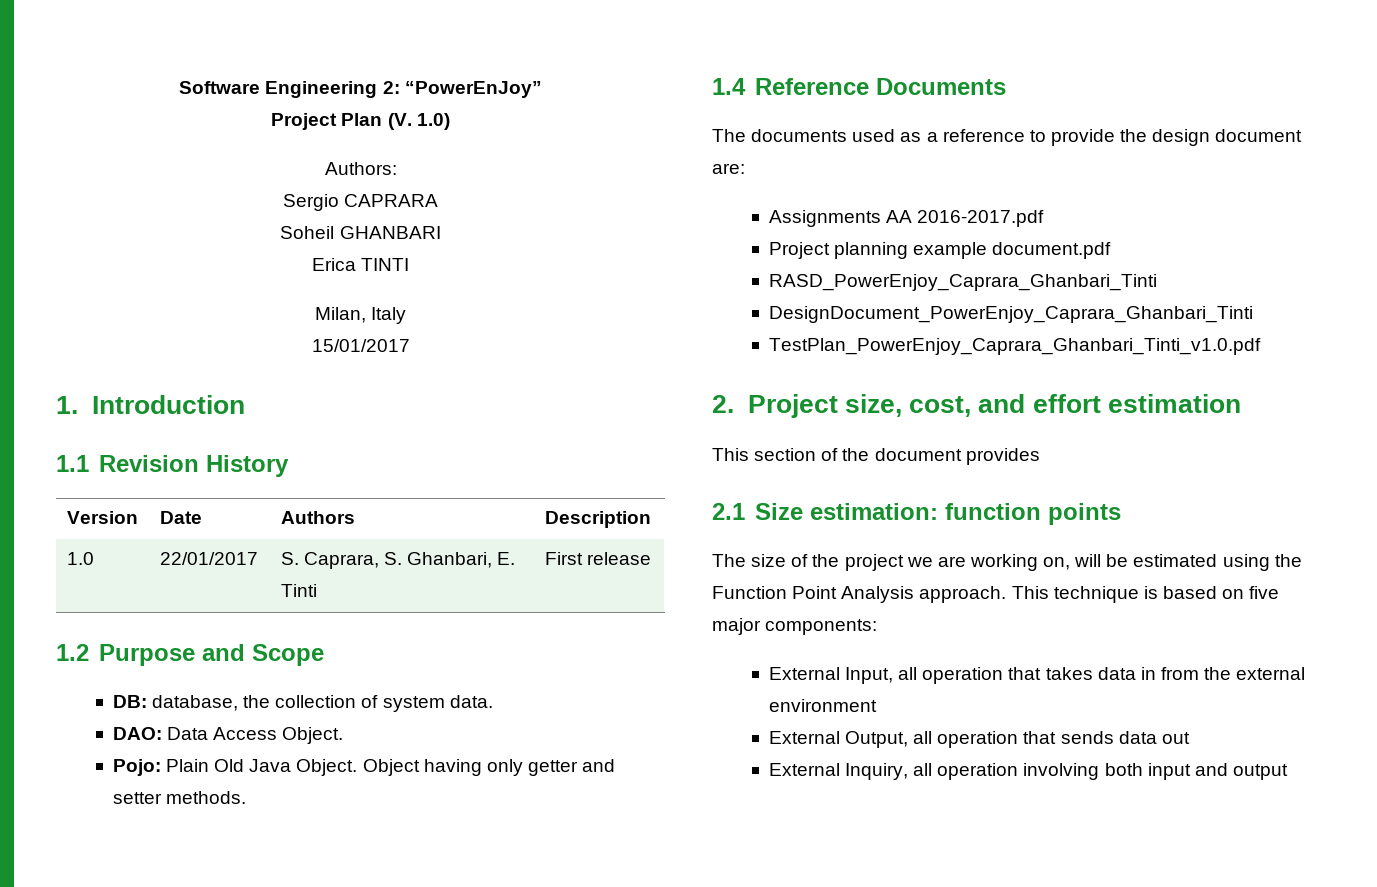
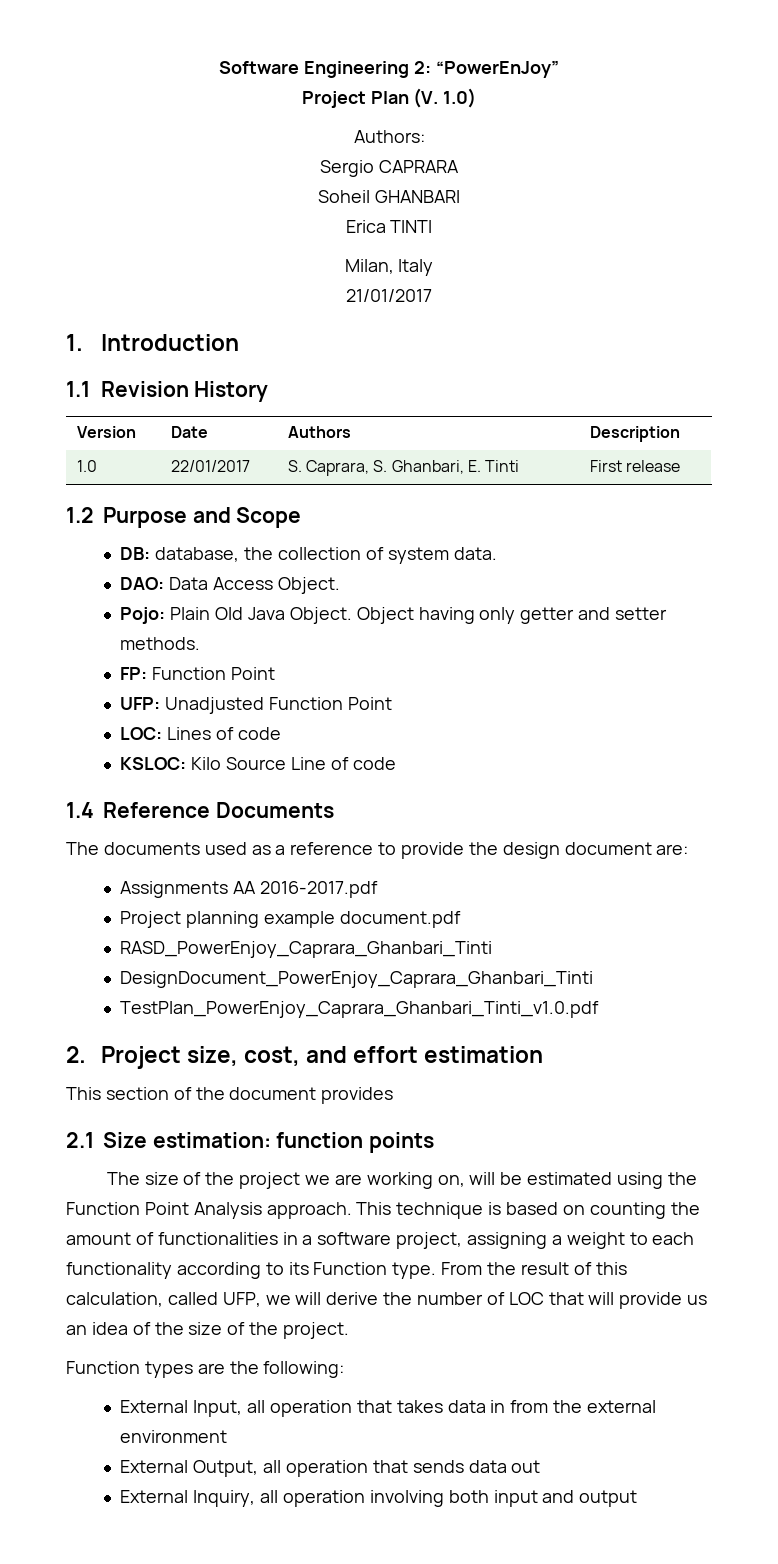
- 15/01/2017
+ 21/01/2017
+ FP: Function Point
+ UFP: Unadjusted Function Point
+ LOC: Lines of code
+ KSLOC: Kilo Source Line of code
- This technique is based on five major components:
+ This technique is based on counting the amount of functionalities in a software project, assigning a weight to each functionality according to its Function type. From the result of this calculation, called UFP, we will derive the number of LOC that will provide us an idea of the size of the project.
+ Function types are the following:

